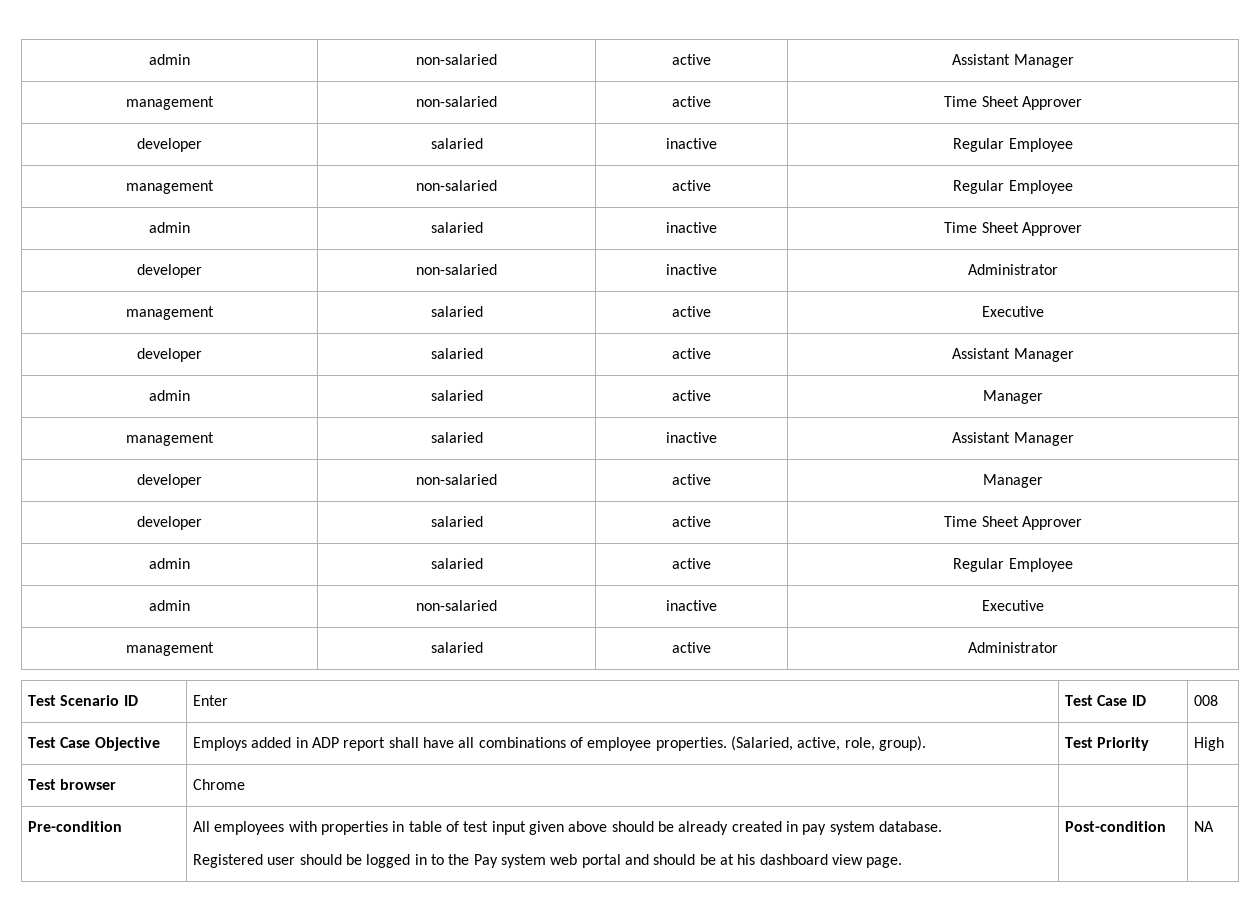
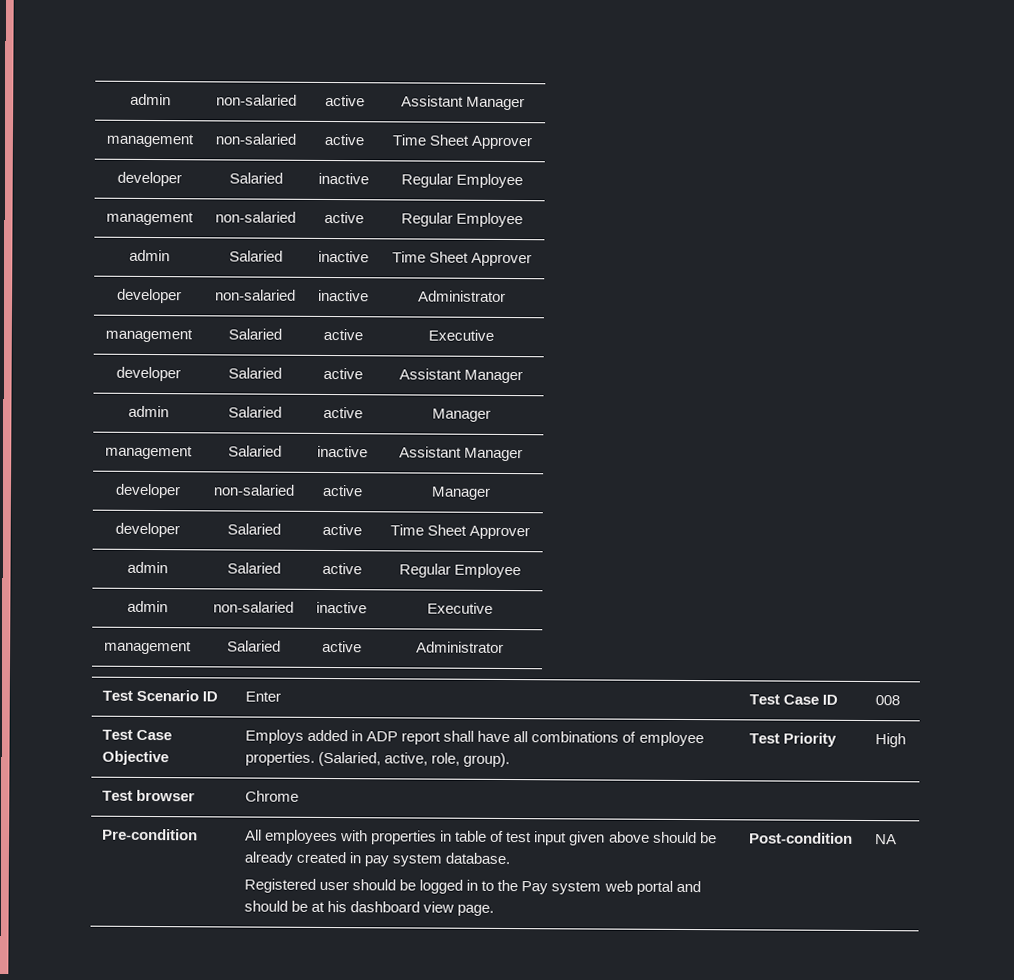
- developer | salaried | inactive | Regular Employee
+ developer | Salaried | inactive | Regular Employee
- admin | salaried | inactive | Time Sheet Approver
+ admin | Salaried | inactive | Time Sheet Approver
- management | salaried | active | Executive
+ management | Salaried | active | Executive
- developer | salaried | active | Assistant Manager
+ developer | Salaried | active | Assistant Manager
- admin | salaried | active | Manager
+ admin | Salaried | active | Manager
- management | salaried | inactive | Assistant Manager
+ management | Salaried | inactive | Assistant Manager
- developer | salaried | active | Time Sheet Approver
+ developer | Salaried | active | Time Sheet Approver
- admin | salaried | active | Regular Employee
+ admin | Salaried | active | Regular Employee
- management | salaried | active | Administrator
+ management | Salaried | active | Administrator

